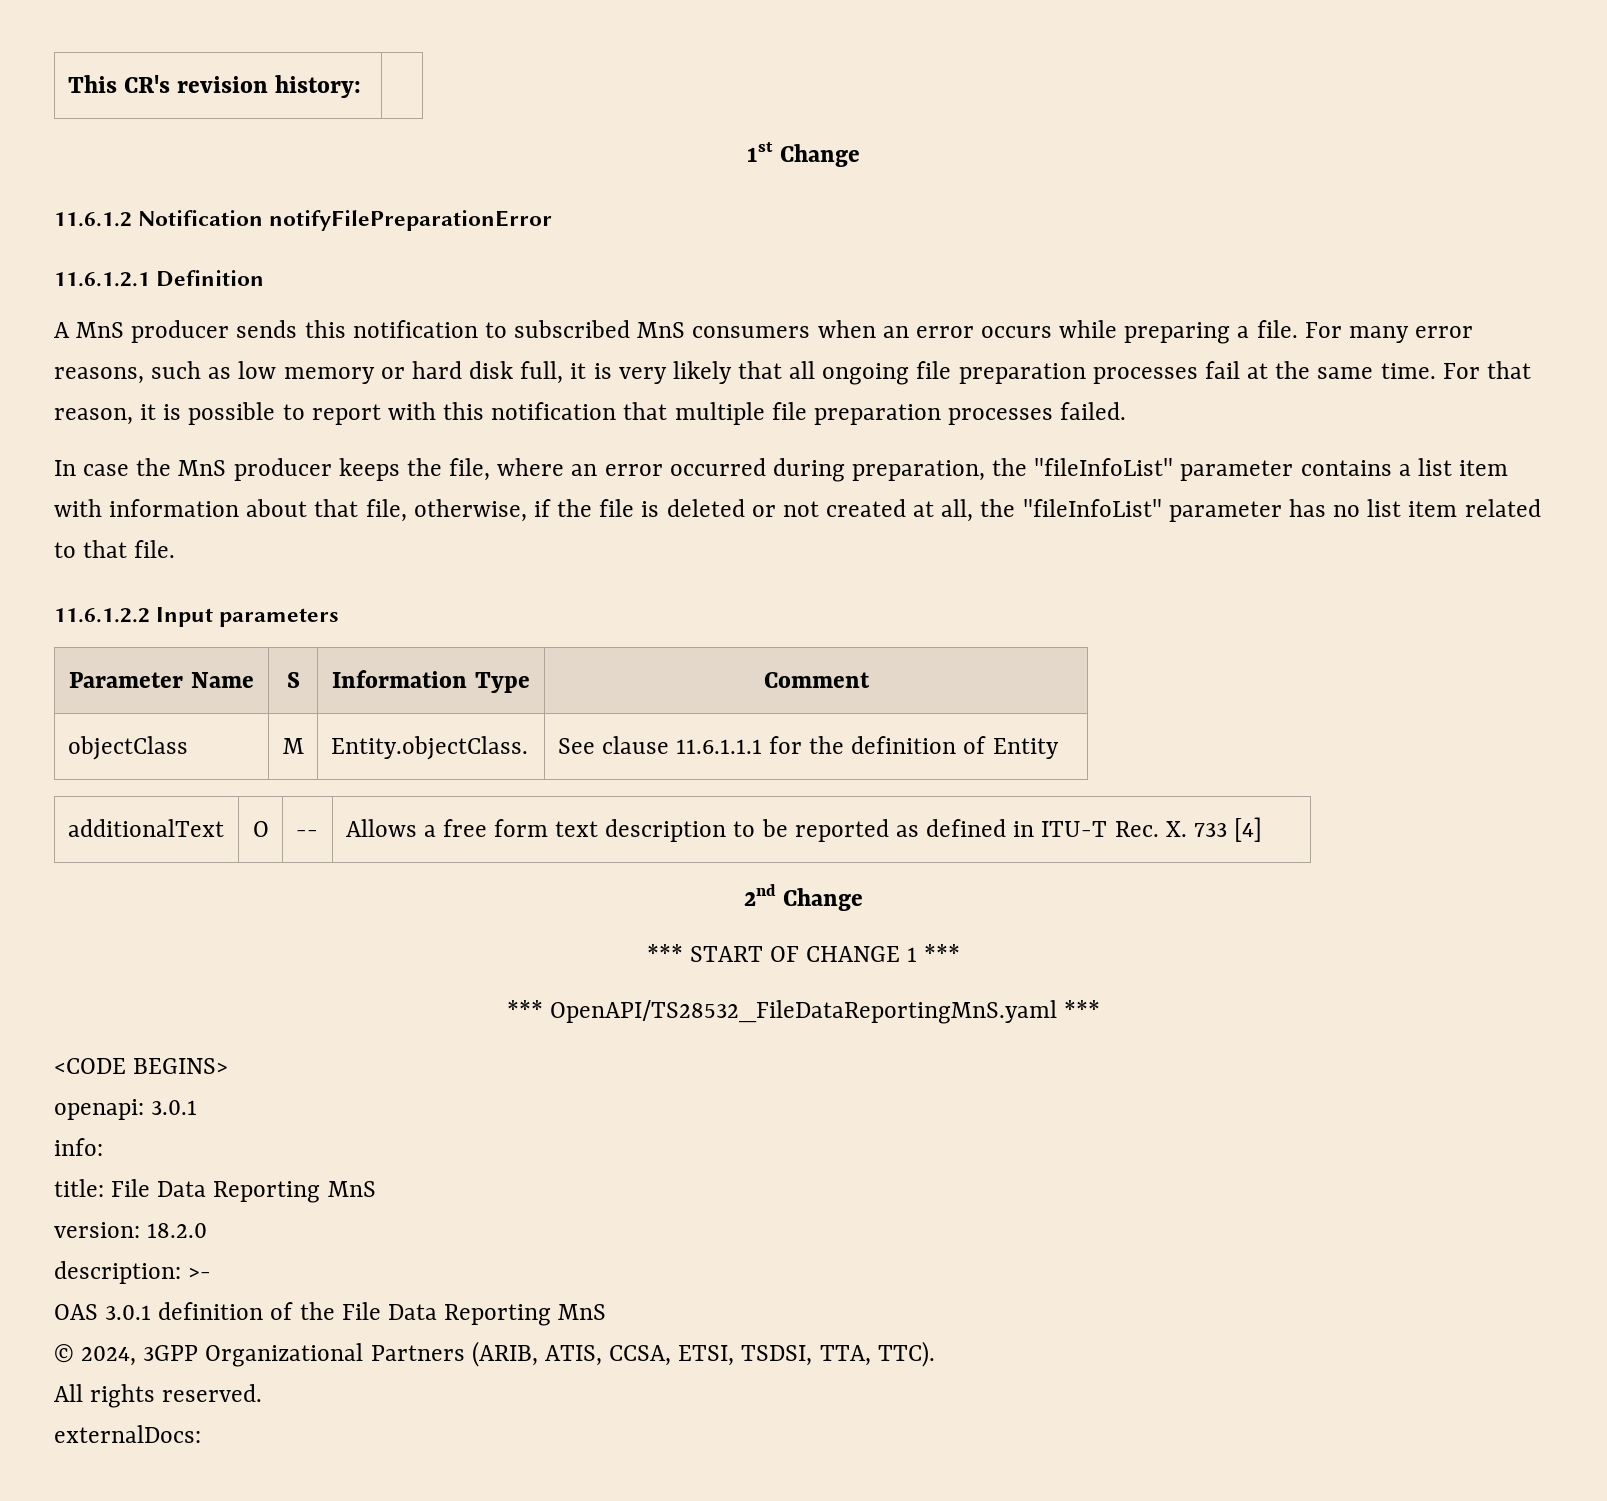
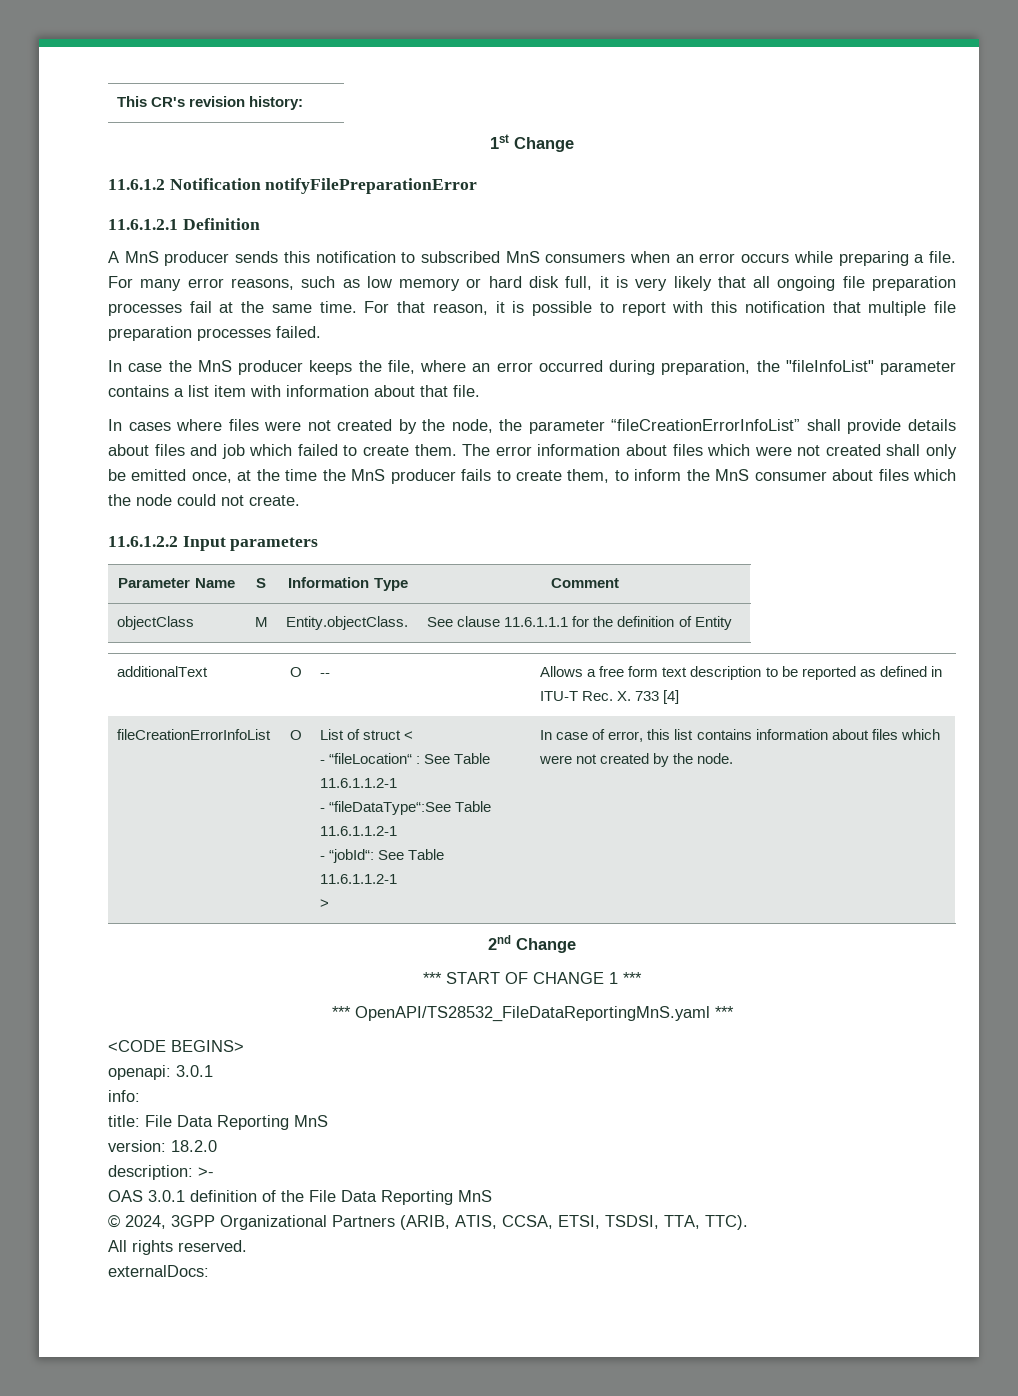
- In case the MnS producer keeps the file, where an error occurred during preparation, the "fileInfoList" parameter contains a list item with information about that file, otherwise, if the file is deleted or not created at all, the "fileInfoList" parameter has no list item related to that file.
+ In case the MnS producer keeps the file, where an error occurred during preparation, the "fileInfoList" parameter contains a list item with information about that file.
+ In cases where files were not created by the node, the parameter “fileCreationErrorInfoList” shall provide details about files and job which failed to create them. The error information about files which were not created shall only be emitted once, at the time the MnS producer fails to create them, to inform the MnS consumer about files which the node could not create.
+ fileCreationErrorInfoList | O | List of struct <
+ - “fileLocation“ : See Table 11.6.1.1.2-1
+ - “fileDataType“:See Table 11.6.1.1.2-1
+ - “jobId“: See Table 11.6.1.1.2-1
+ > | In case of error, this list contains information about files which were not created by the node.

